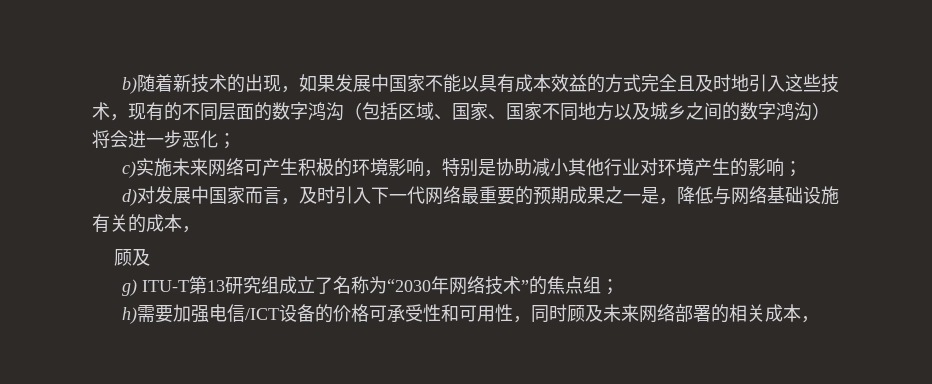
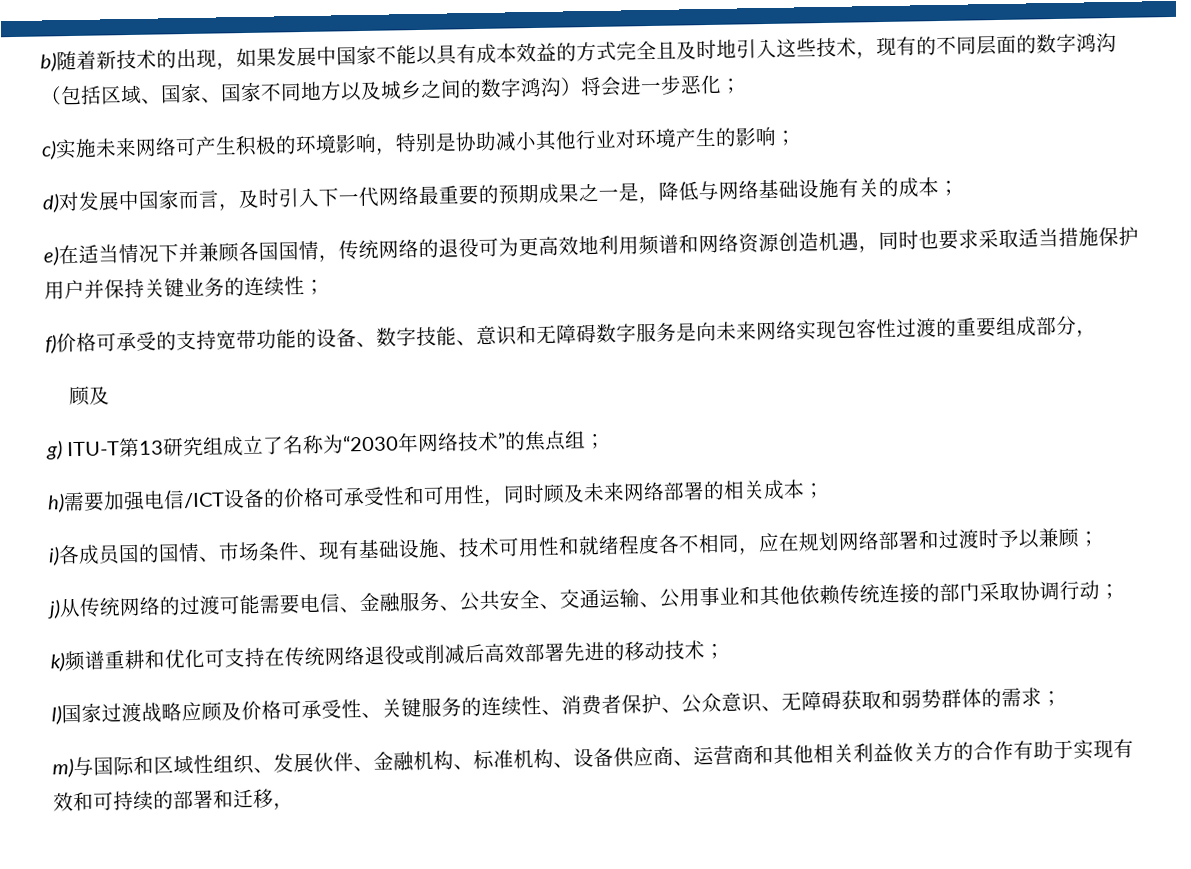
- d)对发展中国家而言，及时引入下一代网络最重要的预期成果之一是，降低与网络基础设施有关的成本，
+ d)对发展中国家而言，及时引入下一代网络最重要的预期成果之一是，降低与网络基础设施有关的成本；
+ e)在适当情况下并兼顾各国国情，传统网络的退役可为更高效地利用频谱和网络资源创造机遇，同时也要求采取适当措施保护用户并保持关键业务的连续性；
+ f)价格可承受的支持宽带功能的设备、数字技能、意识和无障碍数字服务是向未来网络实现包容性过渡的重要组成部分，
- h)需要加强电信/ICT设备的价格可承受性和可用性，同时顾及未来网络部署的相关成本，
+ h)需要加强电信/ICT设备的价格可承受性和可用性，同时顾及未来网络部署的相关成本；
+ i)各成员国的国情、市场条件、现有基础设施、技术可用性和就绪程度各不相同，应在规划网络部署和过渡时予以兼顾；
+ j)从传统网络的过渡可能需要电信、金融服务、公共安全、交通运输、公用事业和其他依赖传统连接的部门采取协调行动；
+ k)频谱重耕和优化可支持在传统网络退役或削减后高效部署先进的移动技术；
+ l)国家过渡战略应顾及价格可承受性、关键服务的连续性、消费者保护、公众意识、无障碍获取和弱势群体的需求；
+ m)与国际和区域性组织、发展伙伴、金融机构、标准机构、设备供应商、运营商和其他相关利益攸关方的合作有助于实现有效和可持续的部署和迁移，

